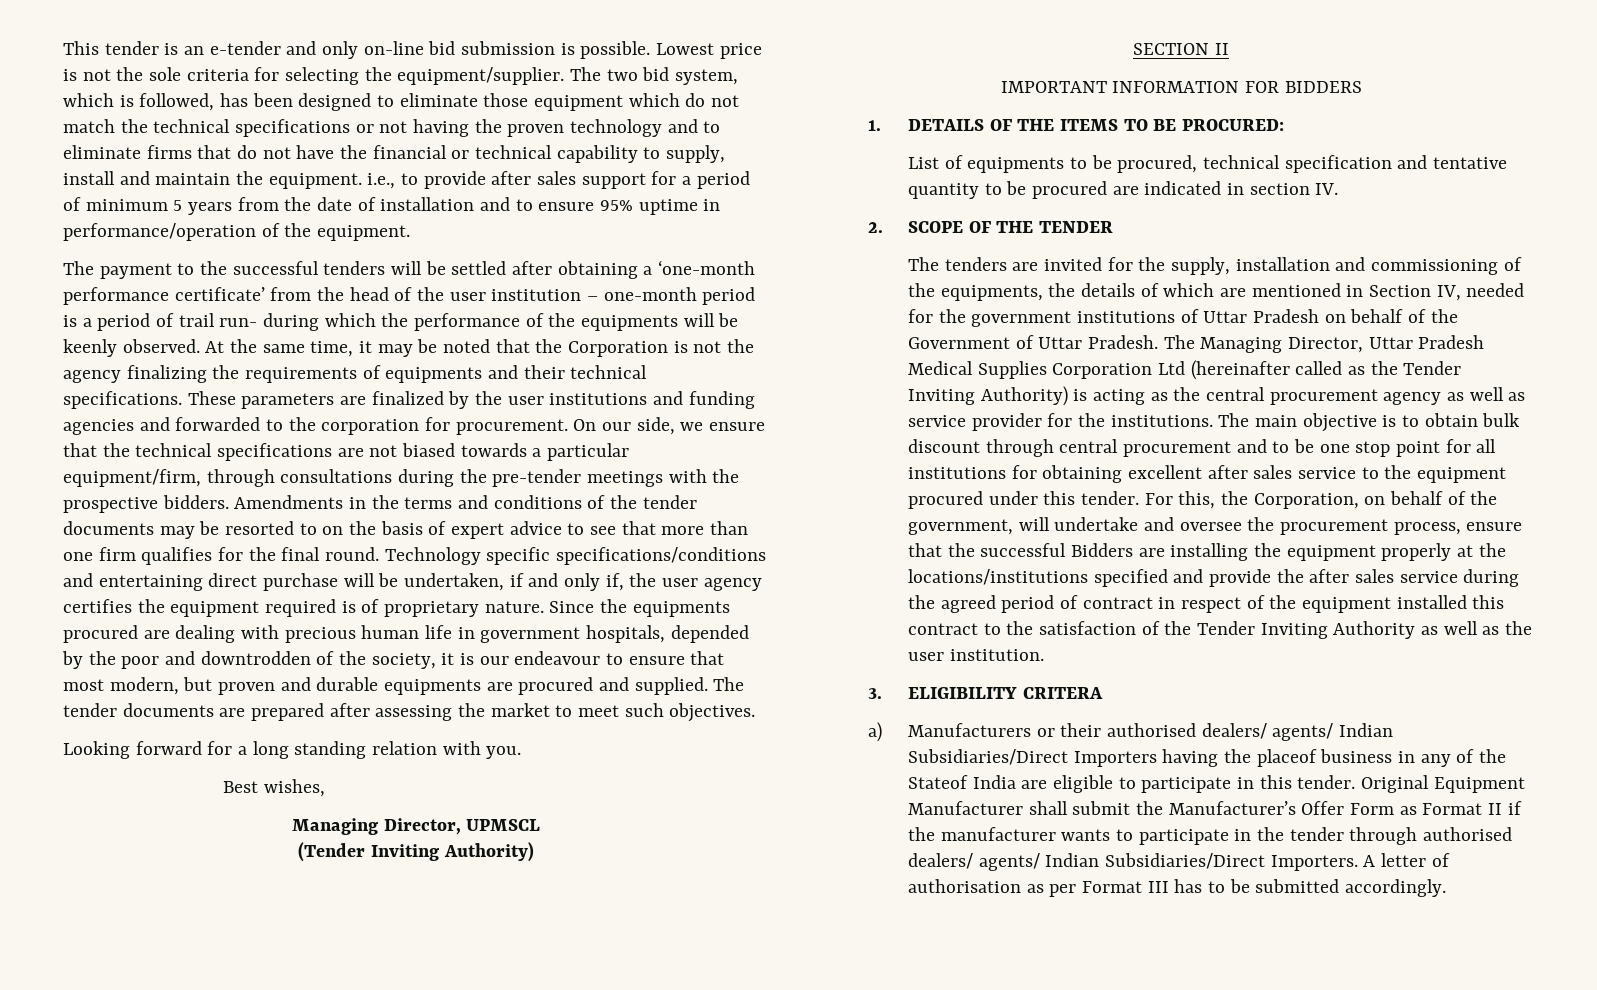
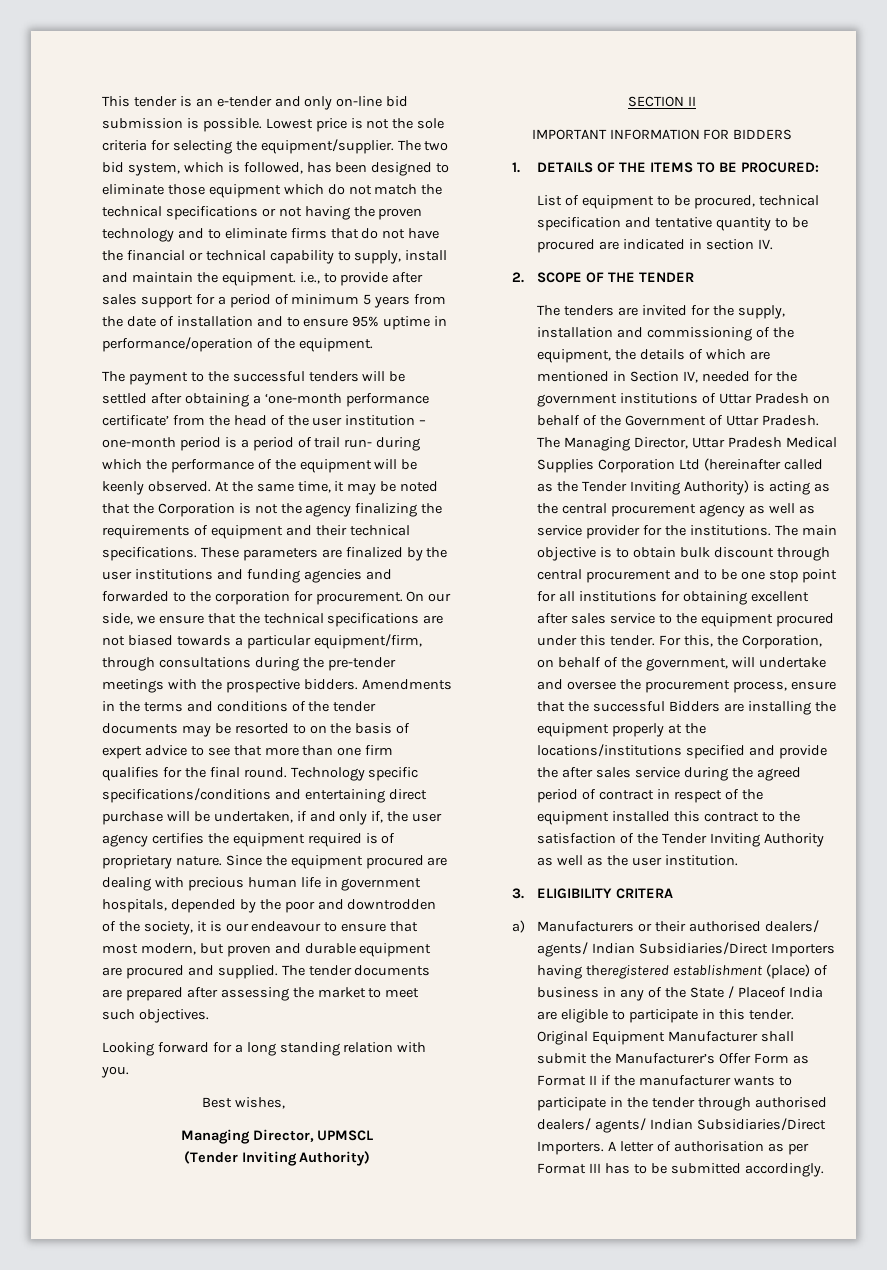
- The payment to the successful tenders will be settled after obtaining a ‘one-month performance certificate’ from the head of the user institution – one-month period is a period of trail run- during which the performance of the equipments will be keenly observed.
+ The payment to the successful tenders will be settled after obtaining a ‘one-month performance certificate’ from the head of the user institution – one-month period is a period of trail run- during which the performance of the equipment will be keenly observed.
- At the same time, it may be noted that the Corporation is not the agency finalizing the requirements of equipments and their technical specifications.
+ At the same time, it may be noted that the Corporation is not the agency finalizing the requirements of equipment and their technical specifications.
- Since the equipments procured are dealing with precious human life in government hospitals, depended by the poor and downtrodden of the society, it is our endeavour to ensure that most modern, but proven and durable equipments are procured and supplied.
+ Since the equipment procured are dealing with precious human life in government hospitals, depended by the poor and downtrodden of the society, it is our endeavour to ensure that most modern, but proven and durable equipment are procured and supplied.
- List of equipments to be procured, technical specification and tentative quantity to be procured are indicated in section IV.
+ List of equipment to be procured, technical specification and tentative quantity to be procured are indicated in section IV.
- The tenders are invited for the supply, installation and commissioning of the equipments, the details of which are mentioned in Section IV, needed for the government institutions of Uttar Pradesh on behalf of the Government of Uttar Pradesh.
+ The tenders are invited for the supply, installation and commissioning of the equipment, the details of which are mentioned in Section IV, needed for the government institutions of Uttar Pradesh on behalf of the Government of Uttar Pradesh.
- a) Manufacturers or their authorised dealers/ agents/ Indian Subsidiaries/Direct Importers having the placeof business in any of the Stateof India are eligible to participate in this tender.
+ a) Manufacturers or their authorised dealers/ agents/ Indian Subsidiaries/Direct Importers having theregistered establishment (place) of business in any of the State / Placeof India are eligible to participate in this tender.

